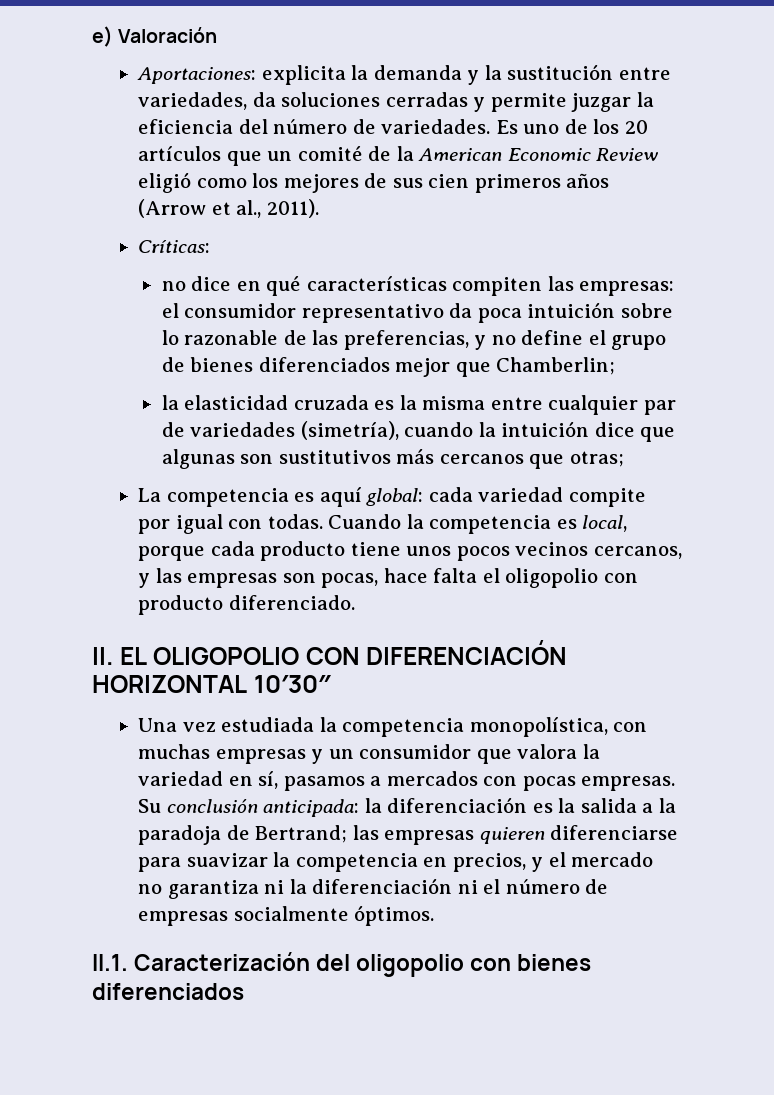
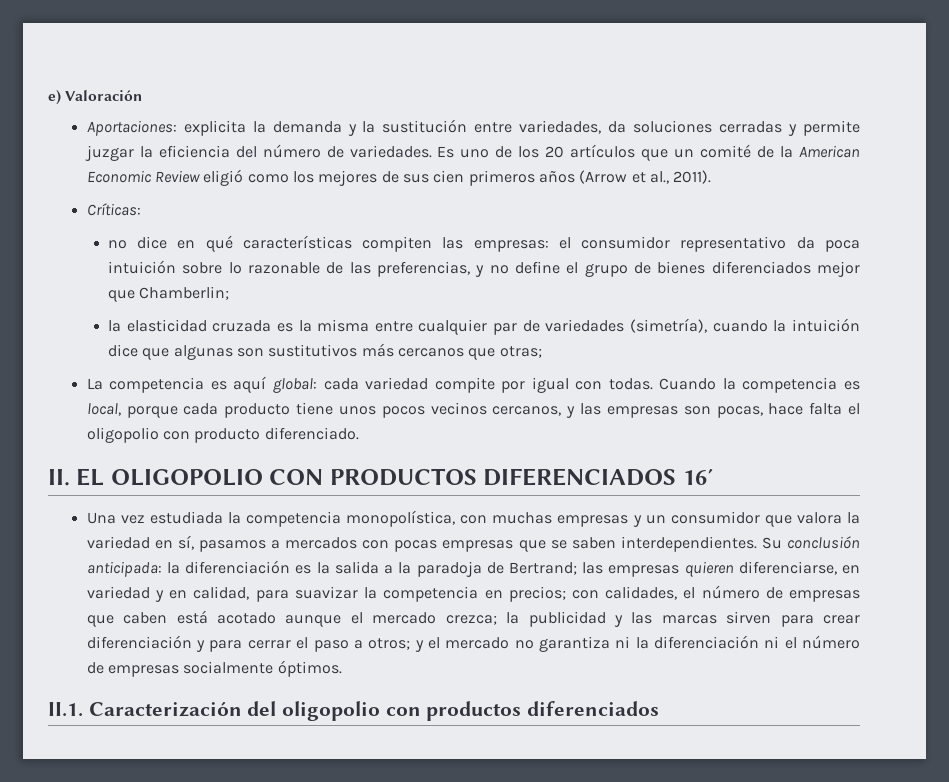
- II. EL OLIGOPOLIO CON DIFERENCIACIÓN HORIZONTAL 10′30″
+ II. EL OLIGOPOLIO CON PRODUCTOS DIFERENCIADOS 16′
- Una vez estudiada la competencia monopolística, con muchas empresas y un consumidor que valora la variedad en sí, pasamos a mercados con pocas empresas.
+ Una vez estudiada la competencia monopolística, con muchas empresas y un consumidor que valora la variedad en sí, pasamos a mercados con pocas empresas que se saben interdependientes.
- Su conclusión anticipada: la diferenciación es la salida a la paradoja de Bertrand; las empresas quieren diferenciarse para suavizar la competencia en precios, y el mercado no garantiza ni la diferenciación ni el número de empresas socialmente óptimos.
+ Su conclusión anticipada: la diferenciación es la salida a la paradoja de Bertrand; las empresas quieren diferenciarse, en variedad y en calidad, para suavizar la competencia en precios; con calidades, el número de empresas que caben está acotado aunque el mercado crezca; la publicidad y las marcas sirven para crear diferenciación y para cerrar el paso a otros; y el mercado no garantiza ni la diferenciación ni el número de empresas socialmente óptimos.
- II.1. Caracterización del oligopolio con bienes diferenciados
+ II.1. Caracterización del oligopolio con productos diferenciados

